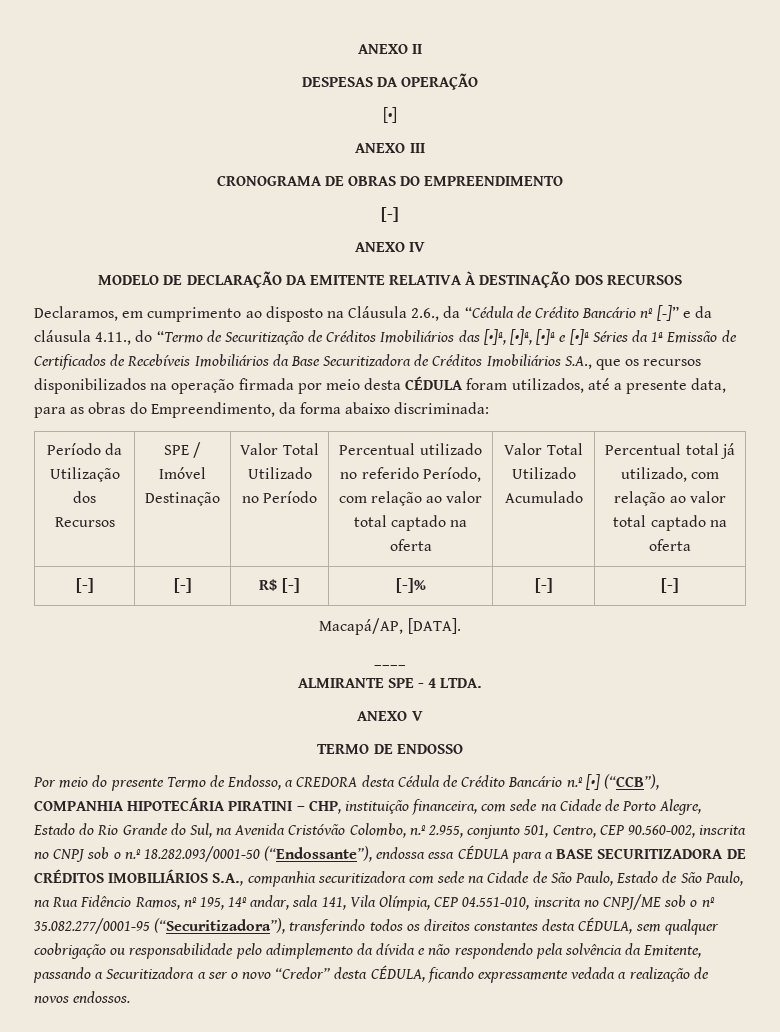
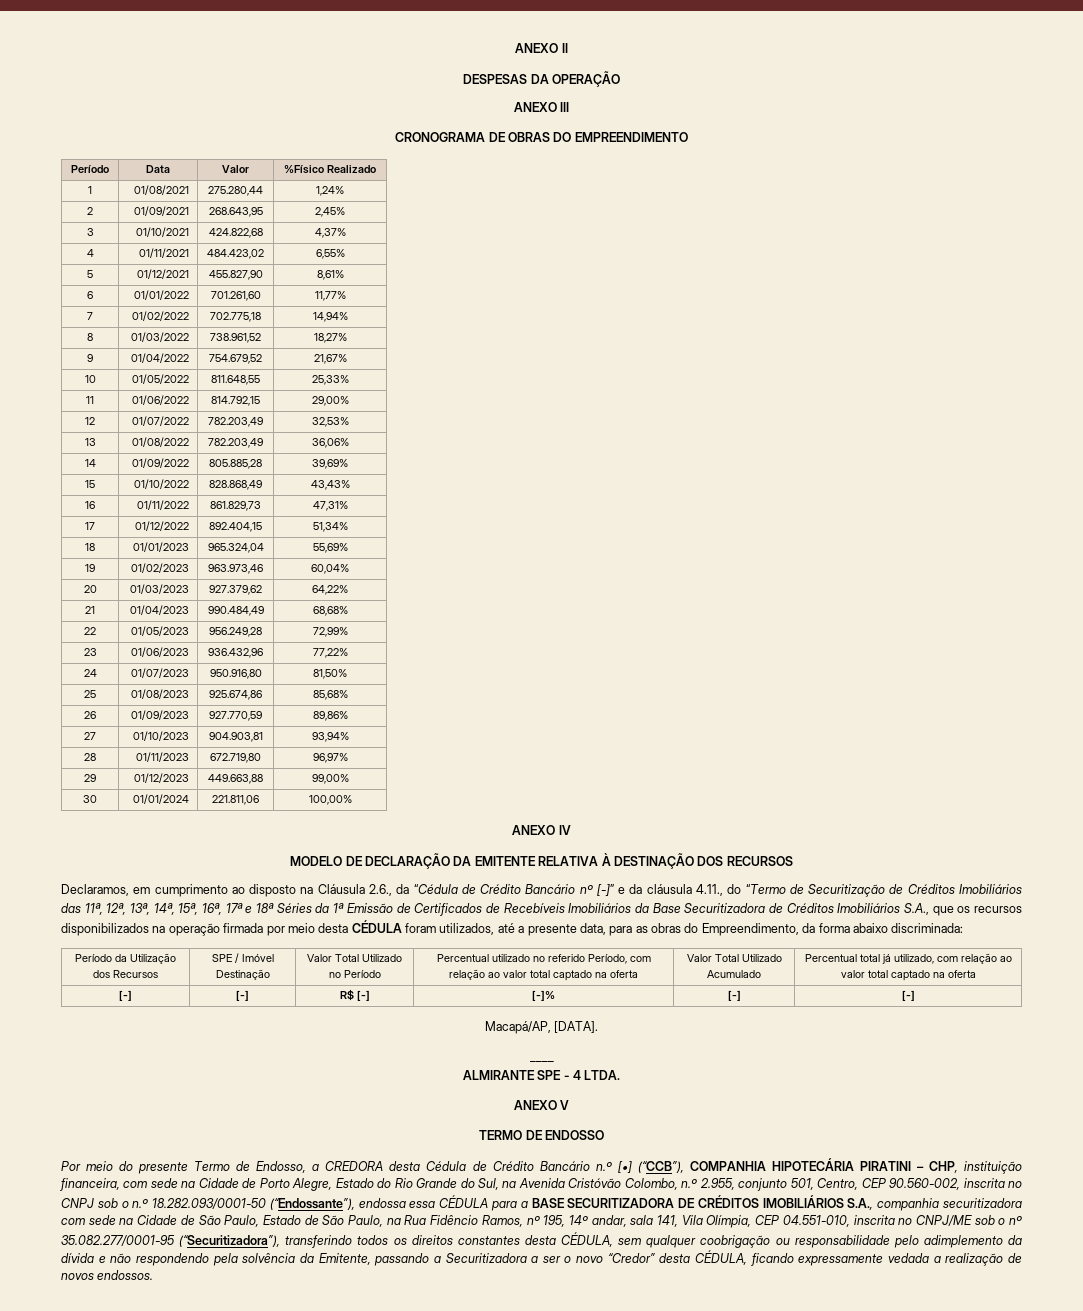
  DESPESAS DA OPERAÇÃO
- [•]
  CRONOGRAMA DE OBRAS DO EMPREENDIMENTO
- [-]
+ Período | Data | Valor | %Físico Realizado
+ 1 | 01/08/2021 | 275.280,44 | 1,24%
+ 2 | 01/09/2021 | 268.643,95 | 2,45%
+ 3 | 01/10/2021 | 424.822,68 | 4,37%
+ 4 | 01/11/2021 | 484.423,02 | 6,55%
+ 5 | 01/12/2021 | 455.827,90 | 8,61%
+ 6 | 01/01/2022 | 701.261,60 | 11,77%
+ 7 | 01/02/2022 | 702.775,18 | 14,94%
+ 8 | 01/03/2022 | 738.961,52 | 18,27%
+ 9 | 01/04/2022 | 754.679,52 | 21,67%
+ 10 | 01/05/2022 | 811.648,55 | 25,33%
+ 11 | 01/06/2022 | 814.792,15 | 29,00%
+ 12 | 01/07/2022 | 782.203,49 | 32,53%
+ 13 | 01/08/2022 | 782.203,49 | 36,06%
+ 14 | 01/09/2022 | 805.885,28 | 39,69%
+ 15 | 01/10/2022 | 828.868,49 | 43,43%
+ 16 | 01/11/2022 | 861.829,73 | 47,31%
+ 17 | 01/12/2022 | 892.404,15 | 51,34%
+ 18 | 01/01/2023 | 965.324,04 | 55,69%
+ 19 | 01/02/2023 | 963.973,46 | 60,04%
+ 20 | 01/03/2023 | 927.379,62 | 64,22%
+ 21 | 01/04/2023 | 990.484,49 | 68,68%
+ 22 | 01/05/2023 | 956.249,28 | 72,99%
+ 23 | 01/06/2023 | 936.432,96 | 77,22%
+ 24 | 01/07/2023 | 950.916,80 | 81,50%
+ 25 | 01/08/2023 | 925.674,86 | 85,68%
+ 26 | 01/09/2023 | 927.770,59 | 89,86%
+ 27 | 01/10/2023 | 904.903,81 | 93,94%
+ 28 | 01/11/2023 | 672.719,80 | 96,97%
+ 29 | 01/12/2023 | 449.663,88 | 99,00%
+ 30 | 01/01/2024 | 221.811,06 | 100,00%
- Declaramos, em cumprimento ao disposto na Cláusula 2.6., da “Cédula de Crédito Bancário nº [-]” e da cláusula 4.11., do “Termo de Securitização de Créditos Imobiliários das [•]ª, [•]ª, [•]ª e [•]ª Séries da 1ª Emissão de Certificados de Recebíveis Imobiliários da Base Securitizadora de Créditos Imobiliários S.A., que os recursos disponibilizados na operação firmada por meio desta CÉDULA foram utilizados, até a presente data, para as obras do Empreendimento, da forma abaixo discriminada:
+ Declaramos, em cumprimento ao disposto na Cláusula 2.6., da “Cédula de Crédito Bancário nº [-]” e da cláusula 4.11., do “Termo de Securitização de Créditos Imobiliários das 11ª, 12ª, 13ª, 14ª, 15ª, 16ª, 17ª e 18ª Séries da 1ª Emissão de Certificados de Recebíveis Imobiliários da Base Securitizadora de Créditos Imobiliários S.A., que os recursos disponibilizados na operação firmada por meio desta CÉDULA foram utilizados, até a presente data, para as obras do Empreendimento, da forma abaixo discriminada:

